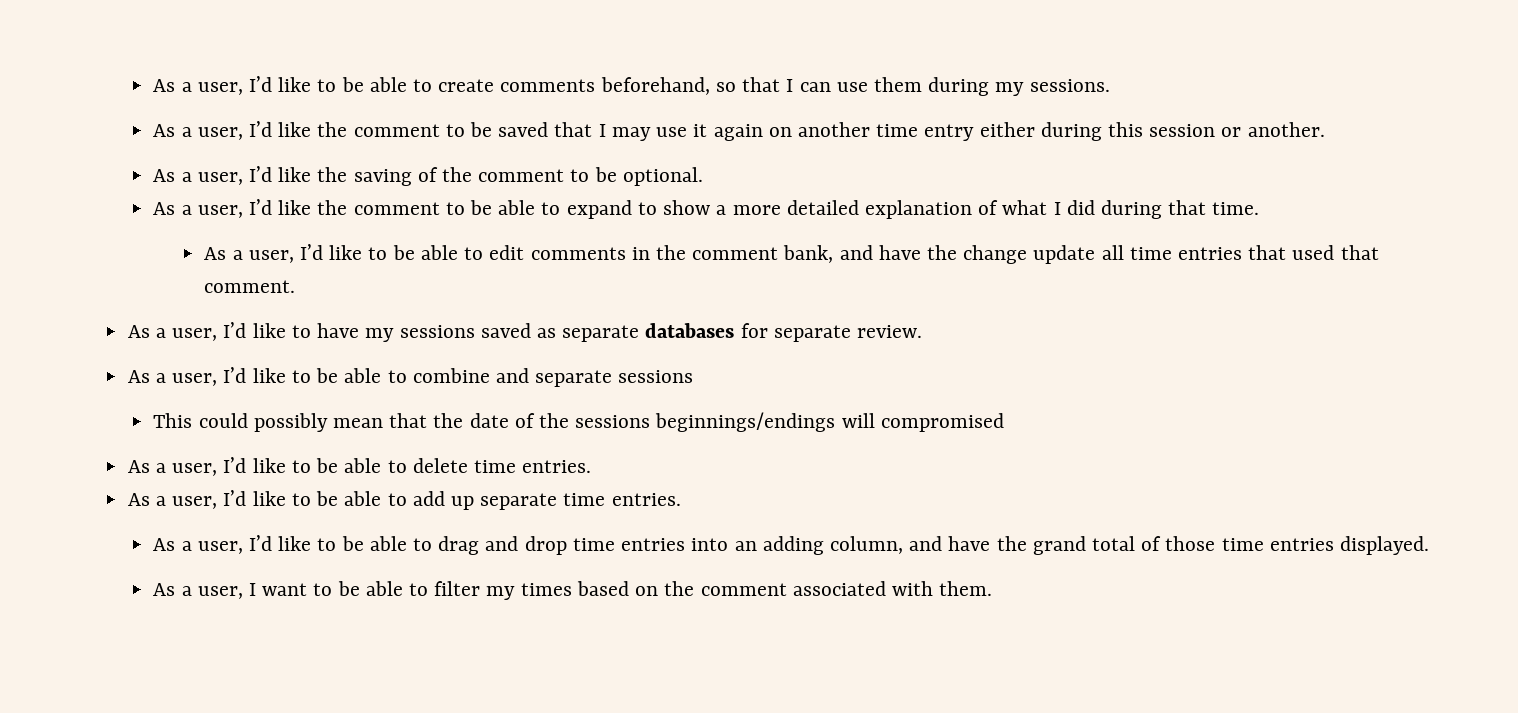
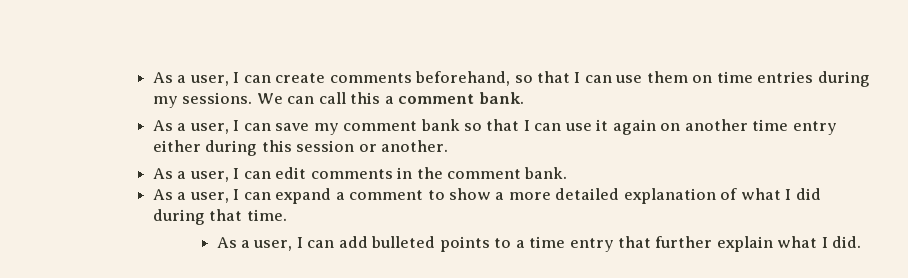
- As a user, I’d like to be able to create comments beforehand, so that I can use them during my sessions.
- As a user, I’d like the comment to be saved that I may use it again on another time entry either during this session or another.
+ As a user, I can create comments beforehand, so that I can use them on time entries during my sessions. We can call this a comment bank.
+ As a user, I can save my comment bank so that I can use it again on another time entry either during this session or another.
- As a user, I’d like the saving of the comment to be optional.
- As a user, I’d like the comment to be able to expand to show a more detailed explanation of what I did during that time.
+ As a user, I can edit comments in the comment bank.
+ As a user, I can expand a comment to show a more detailed explanation of what I did during that time.
- As a user, I’d like to be able to edit comments in the comment bank, and have the change update all time entries that used that comment.
- As a user, I’d like to have my sessions saved as separate databases for separate review.
- As a user, I’d like to be able to combine and separate sessions
- This could possibly mean that the date of the sessions beginnings/endings will compromised
- As a user, I’d like to be able to delete time entries.
- As a user, I’d like to be able to add up separate time entries.
- As a user, I’d like to be able to drag and drop time entries into an adding column, and have the grand total of those time entries displayed.
- As a user, I want to be able to filter my times based on the comment associated with them.
+ As a user, I can add bulleted points to a time entry that further explain what I did.

